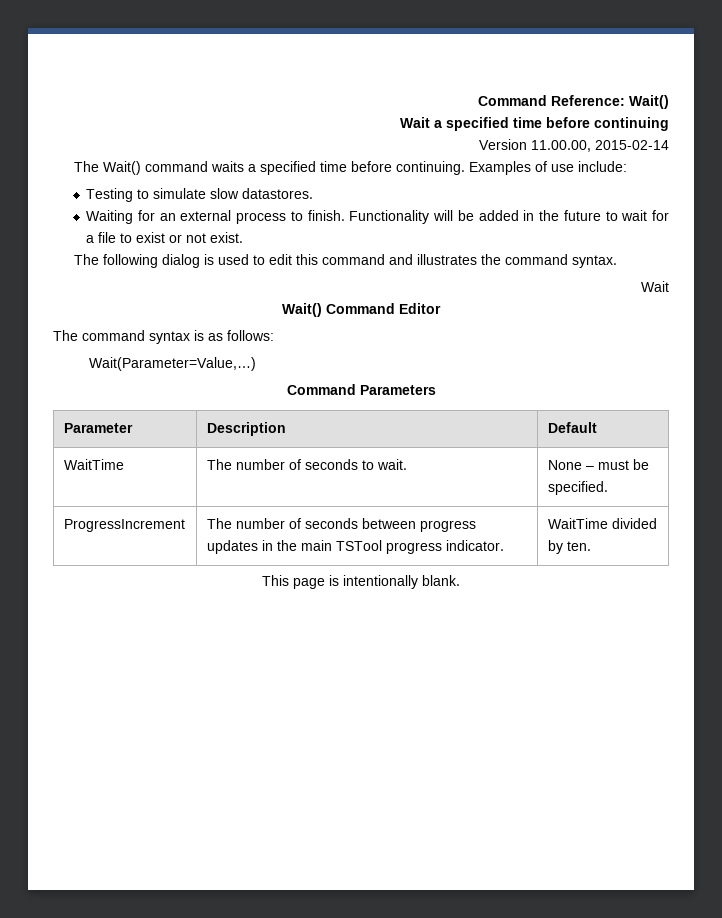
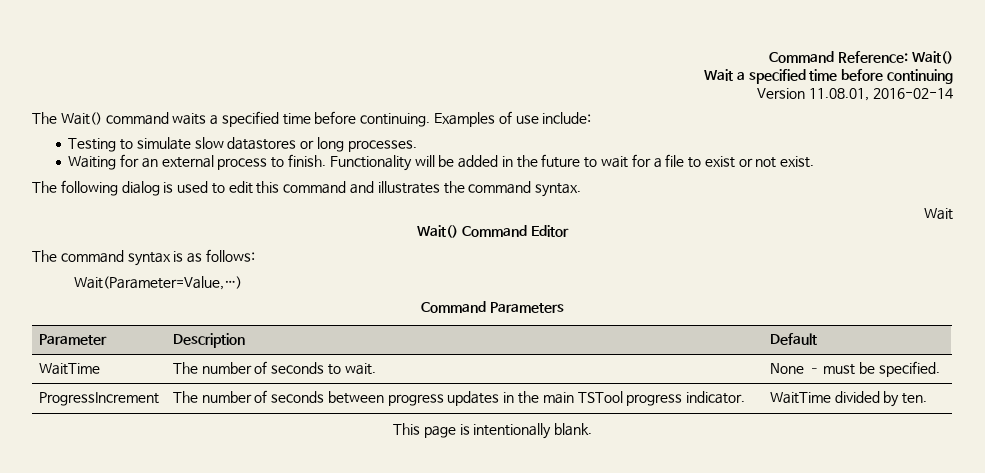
- Version 11.00.00, 2015-02-14
+ Version 11.08.01, 2016-02-14
- Testing to simulate slow datastores.
+ Testing to simulate slow datastores or long processes.

